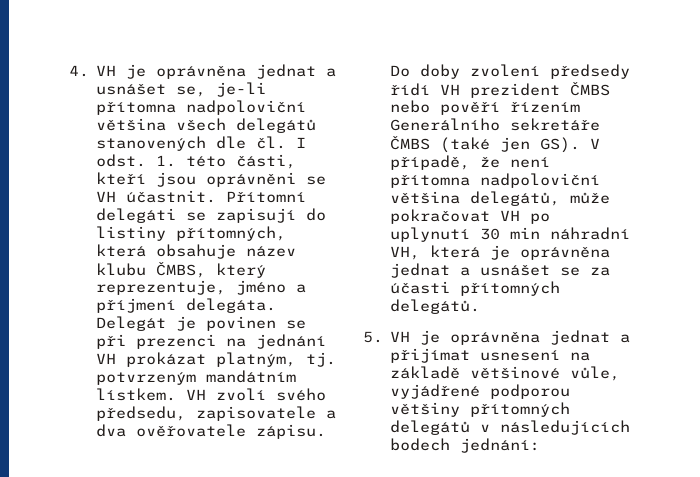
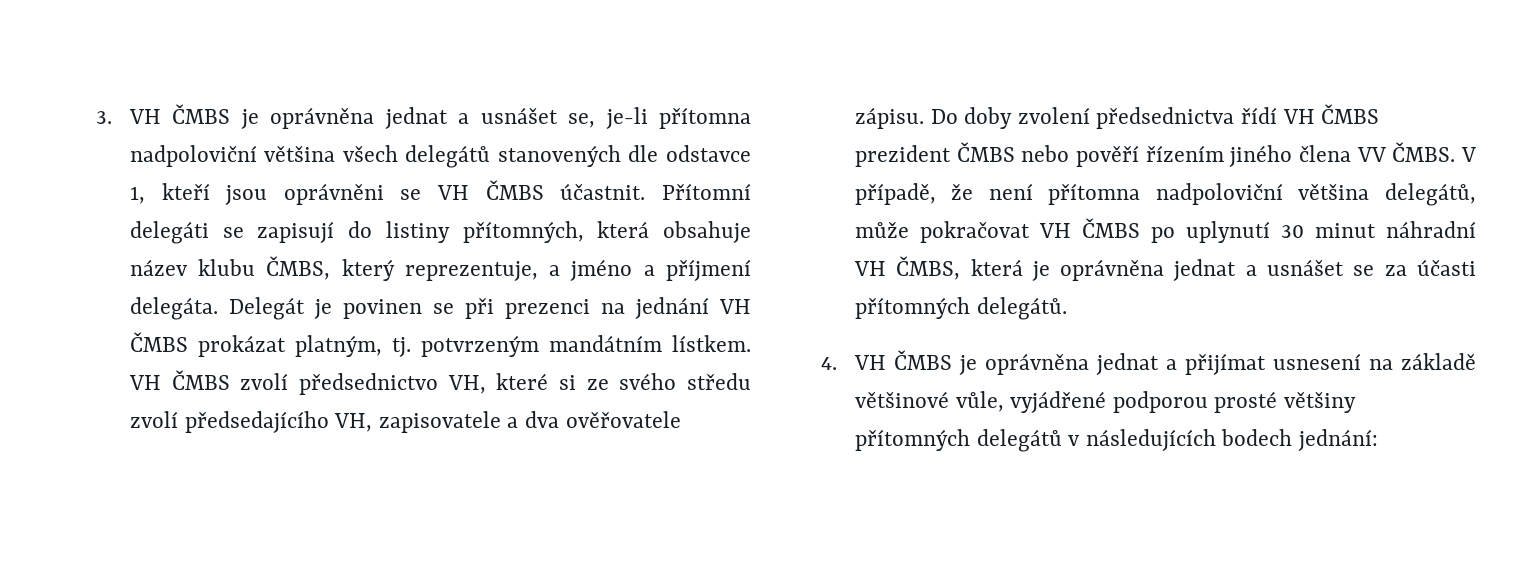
- 4. VH je oprávněna jednat a usnášet se, je-li přítomna nadpoloviční většina všech delegátů stanovených dle čl. I odst. 1. této části, kteří jsou oprávněni se VH účastnit.
+ 3. VH ČMBS je oprávněna jednat a usnášet se, je-li přítomna nadpoloviční většina všech delegátů stanovených dle odstavce 1, kteří jsou oprávněni se VH ČMBS účastnit.
- Přítomní delegáti se zapisují do listiny přítomných, která obsahuje název klubu ČMBS, který reprezentuje, jméno a příjmení delegáta.
+ Přítomní delegáti se zapisují do listiny přítomných, která obsahuje název klubu ČMBS, který reprezentuje, a jméno a příjmení delegáta.
- Delegát je povinen se při prezenci na jednání VH prokázat platným, tj. potvrzeným mandátním lístkem.
+ Delegát je povinen se při prezenci na jednání VH ČMBS prokázat platným, tj. potvrzeným mandátním lístkem.
- VH zvolí svého předsedu, zapisovatele a dva ověřovatele zápisu.
+ VH ČMBS zvolí předsednictvo VH, které si ze svého středu zvolí předsedajícího VH, zapisovatele a dva ověřovatele zápisu.
- Do doby zvolení předsedy řídí VH prezident ČMBS nebo pověří řízením Generálního sekretáře ČMBS (také jen GS). V případě, že není přítomna nadpoloviční většina delegátů, může pokračovat VH po uplynutí 30 min náhradní VH, která je oprávněna jednat a usnášet se za účasti přítomných delegátů.
+ Do doby zvolení předsednictva řídí VH ČMBS prezident ČMBS nebo pověří řízením jiného člena VV ČMBS. V případě, že není přítomna nadpoloviční většina delegátů, může pokračovat VH ČMBS po uplynutí 30 minut náhradní VH ČMBS, která je oprávněna jednat a usnášet se za účasti přítomných delegátů.
- 5. VH je oprávněna jednat a přijímat usnesení na základě většinové vůle, vyjádřené podporou většiny přítomných delegátů v následujících bodech jednání:
+ 4. VH ČMBS je oprávněna jednat a přijímat usnesení na základě většinové vůle, vyjádřené podporou prosté většiny přítomných delegátů v následujících bodech jednání:

